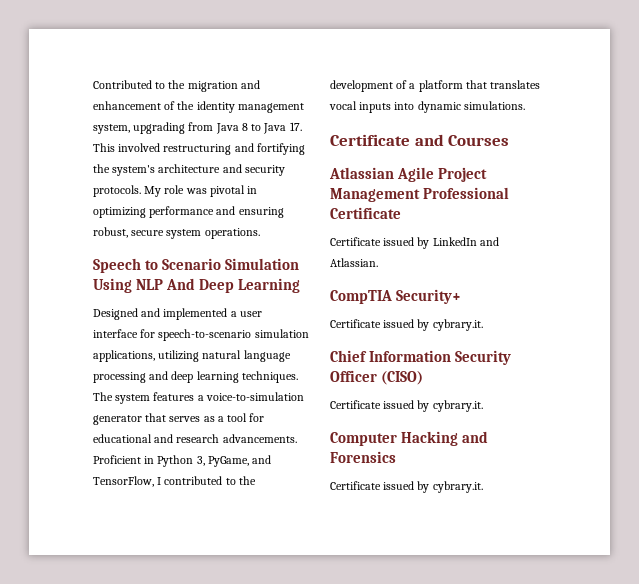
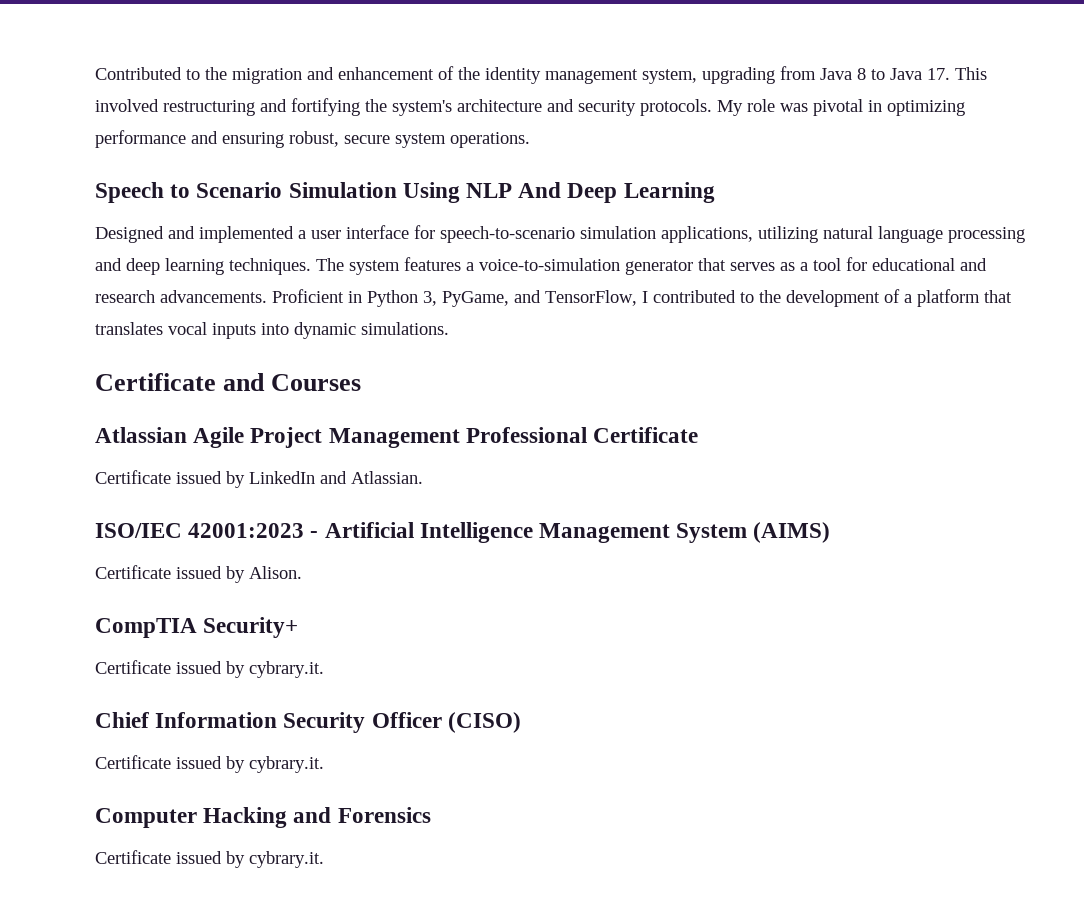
+ ISO/IEC 42001:2023 - Artificial Intelligence Management System (AIMS)
+ Certificate issued by Alison.

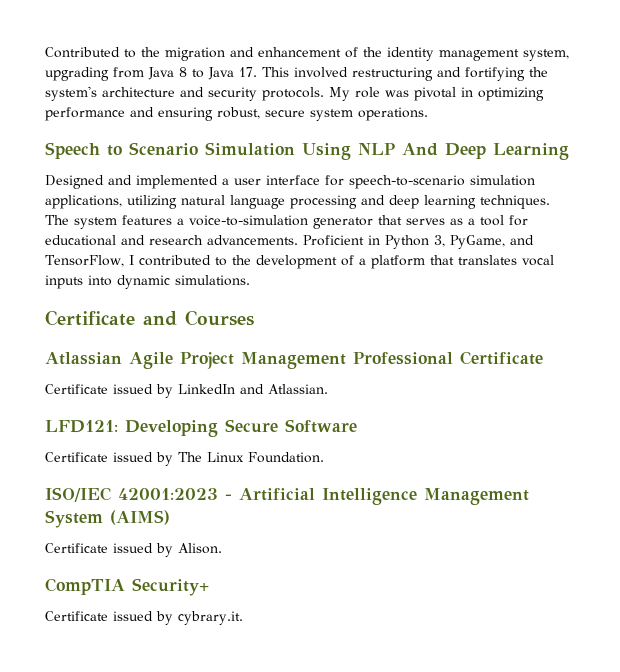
+ LFD121: Developing Secure Software
+ Certificate issued by The Linux Foundation.
- Chief Information Security Officer (CISO)
- Certificate issued by cybrary.it.
- Computer Hacking and Forensics
- Certificate issued by cybrary.it.

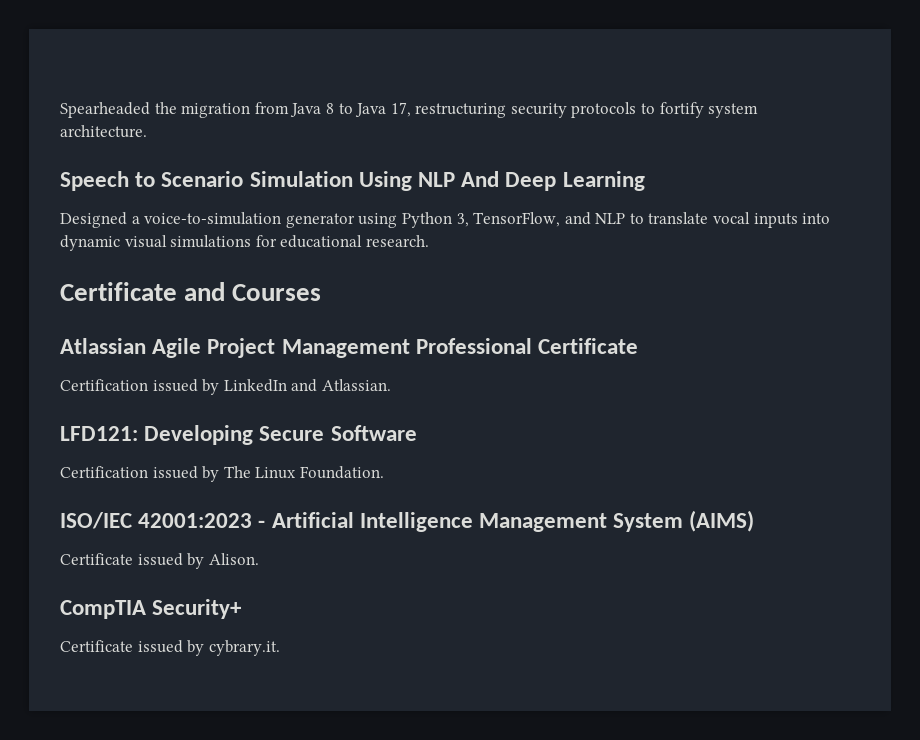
- Contributed to the migration and enhancement of the identity management system, upgrading from Java 8 to Java 17. This involved restructuring and fortifying the system's architecture and security protocols. My role was pivotal in optimizing performance and ensuring robust, secure system operations.
+ Spearheaded the migration from Java 8 to Java 17, restructuring security protocols to fortify system architecture.
- Designed and implemented a user interface for speech-to-scenario simulation applications, utilizing natural language processing and deep learning techniques. The system features a voice-to-simulation generator that serves as a tool for educational and research advancements. Proficient in Python 3, PyGame, and TensorFlow, I contributed to the development of a platform that translates vocal inputs into dynamic simulations.
+ Designed a voice-to-simulation generator using Python 3, TensorFlow, and NLP to translate vocal inputs into dynamic visual simulations for educational research.
- Certificate issued by LinkedIn and Atlassian.
+ Certification issued by LinkedIn and Atlassian.
- Certificate issued by The Linux Foundation.
+ Certification issued by The Linux Foundation.

